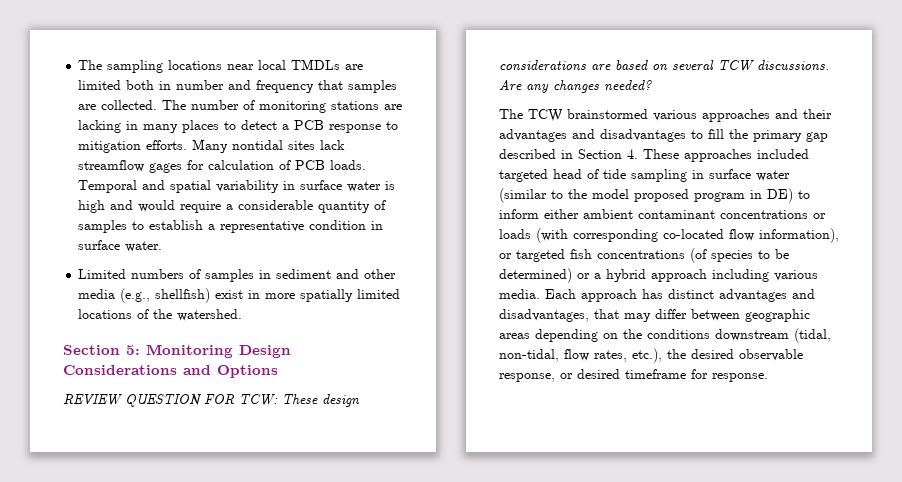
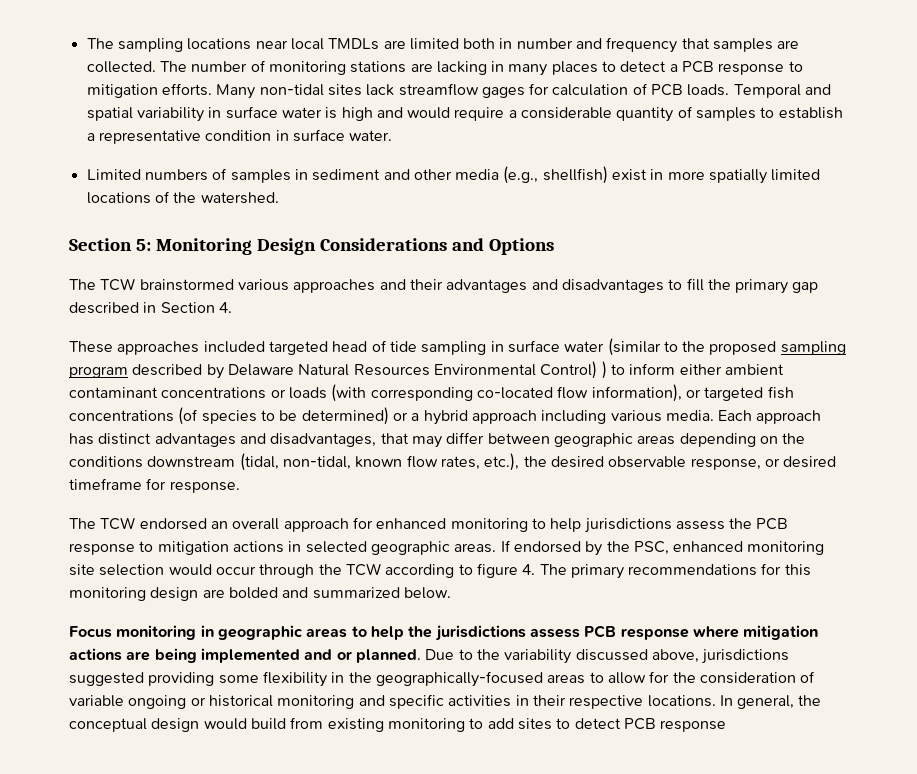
- Many nontidal sites lack streamflow gages for calculation of PCB loads.
+ Many non-tidal sites lack streamflow gages for calculation of PCB loads.
- REVIEW QUESTION FOR TCW: These design considerations are based on several TCW discussions. Are any changes needed?
- The TCW brainstormed various approaches and their advantages and disadvantages to fill the primary gap described in Section 4. These approaches included targeted head of tide sampling in surface water (similar to the model proposed program in DE) to inform either ambient contaminant concentrations or loads (with corresponding co-located flow information), or targeted fish concentrations (of species to be determined) or a hybrid approach including various media.
+ The TCW brainstormed various approaches and their advantages and disadvantages to fill the primary gap described in Section 4.
+ These approaches included targeted head of tide sampling in surface water (similar to the proposed sampling program described by Delaware Natural Resources Environmental Control) ) to inform either ambient contaminant concentrations or loads (with corresponding co-located flow information), or targeted fish concentrations (of species to be determined) or a hybrid approach including various media.
- Each approach has distinct advantages and disadvantages, that may differ between geographic areas depending on the conditions downstream (tidal, non-tidal, flow rates, etc.), the desired observable response, or desired timeframe for response.
+ Each approach has distinct advantages and disadvantages, that may differ between geographic areas depending on the conditions downstream (tidal, non-tidal, known flow rates, etc.), the desired observable response, or desired timeframe for response.
+ The TCW endorsed an overall approach for enhanced monitoring to help jurisdictions assess the PCB response to mitigation actions in selected geographic areas. If endorsed by the PSC, enhanced monitoring site selection would occur through the TCW according to figure 4. The primary recommendations for this monitoring design are bolded and summarized below.
+ Focus monitoring in geographic areas to help the jurisdictions assess PCB response where mitigation actions are being implemented and or planned. Due to the variability discussed above, jurisdictions suggested providing some flexibility in the geographically-focused areas to allow for the consideration of variable ongoing or historical monitoring and specific activities in their respective locations. In general, the conceptual design would build from existing monitoring to add sites to detect PCB response

